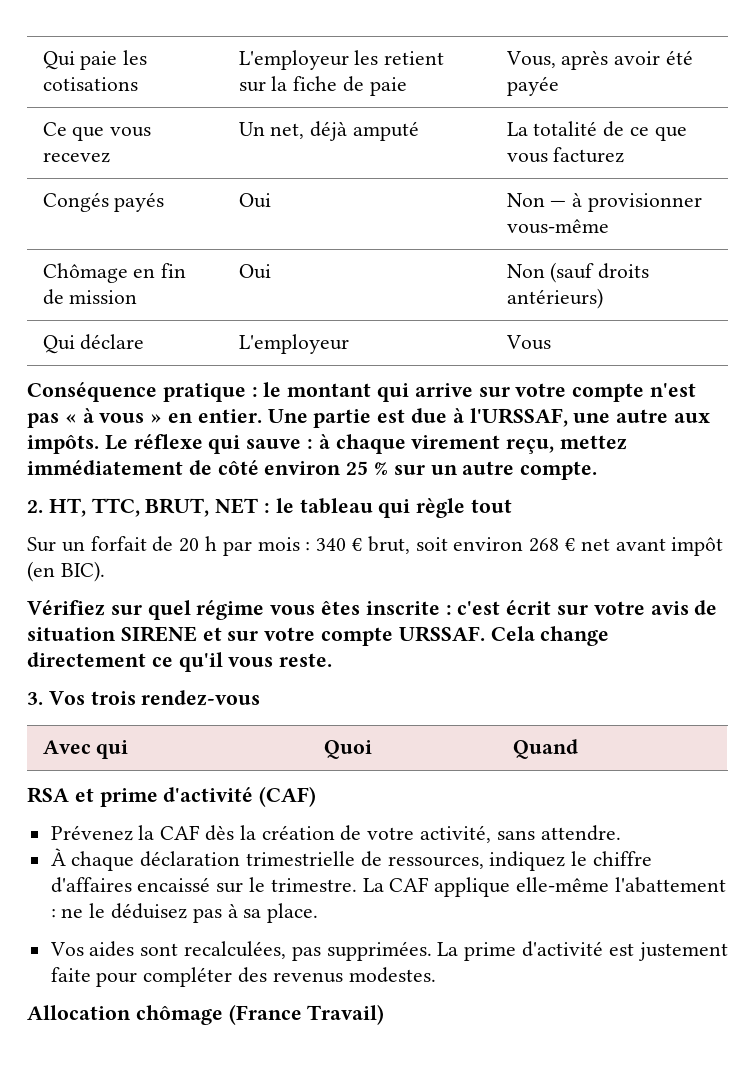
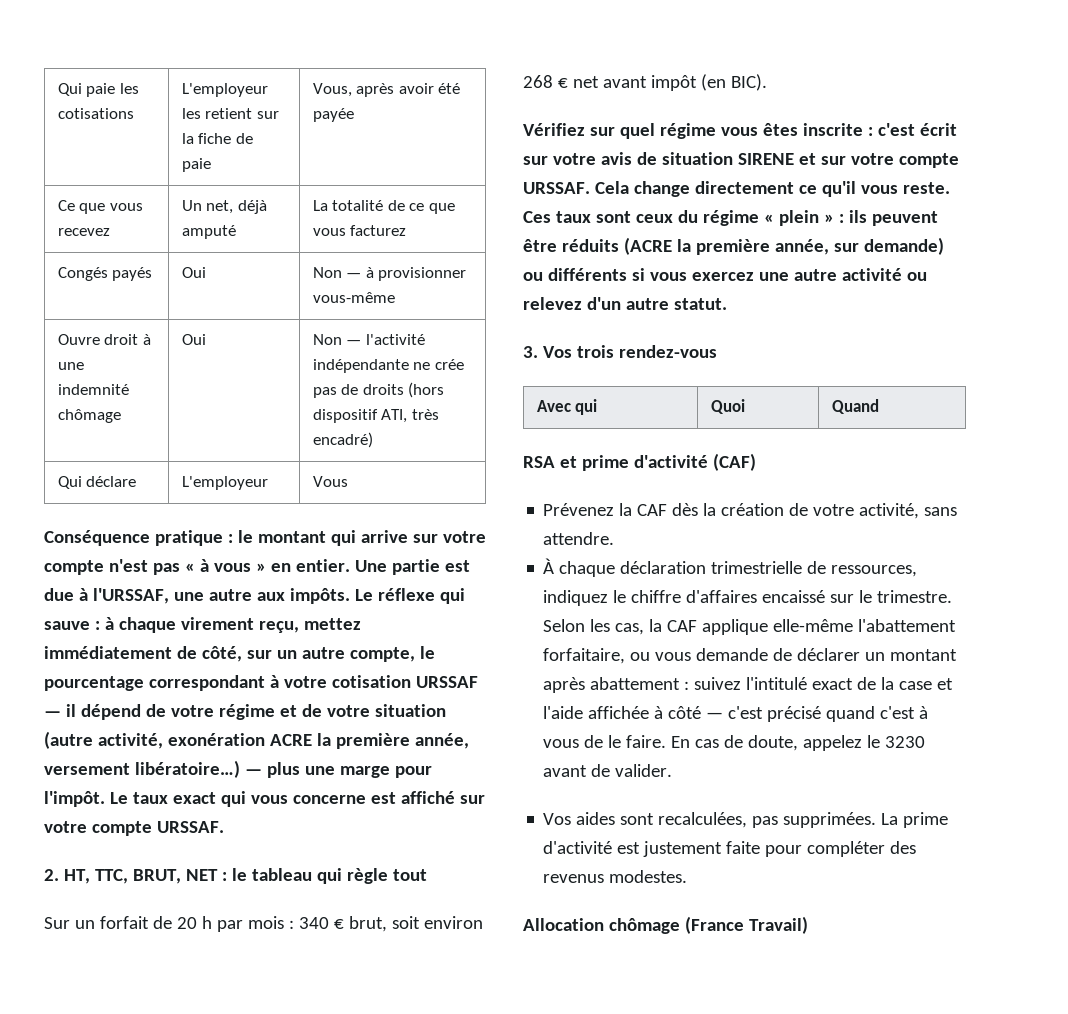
- Chômage en fin de mission | Oui | Non (sauf droits antérieurs)
+ Ouvre droit à une indemnité chômage | Oui | Non — l'activité indépendante ne crée pas de droits (hors dispositif ATI, très encadré)
- Le réflexe qui sauve : à chaque virement reçu, mettez immédiatement de côté environ 25 % sur un autre compte.
+ Le réflexe qui sauve : à chaque virement reçu, mettez immédiatement de côté, sur un autre compte, le pourcentage correspondant à votre cotisation URSSAF — il dépend de votre régime et de votre situation (autre activité, exonération ACRE la première année, versement libératoire…) — plus une marge pour l'impôt. Le taux exact qui vous concerne est affiché sur votre compte URSSAF.
+ Ces taux sont ceux du régime « plein » : ils peuvent être réduits (ACRE la première année, sur demande) ou différents si vous exercez une autre activité ou relevez d'un autre statut.
- La CAF applique elle-même l'abattement : ne le déduisez pas à sa place.
+ Selon les cas, la CAF applique elle-même l'abattement forfaitaire, ou vous demande de déclarer un montant après abattement : suivez l'intitulé exact de la case et l'aide affichée à côté — c'est précisé quand c'est à vous de le faire. En cas de doute, appelez le 3230 avant de valider.

